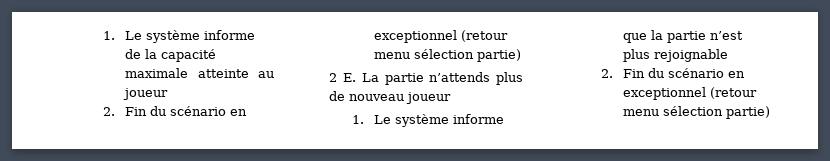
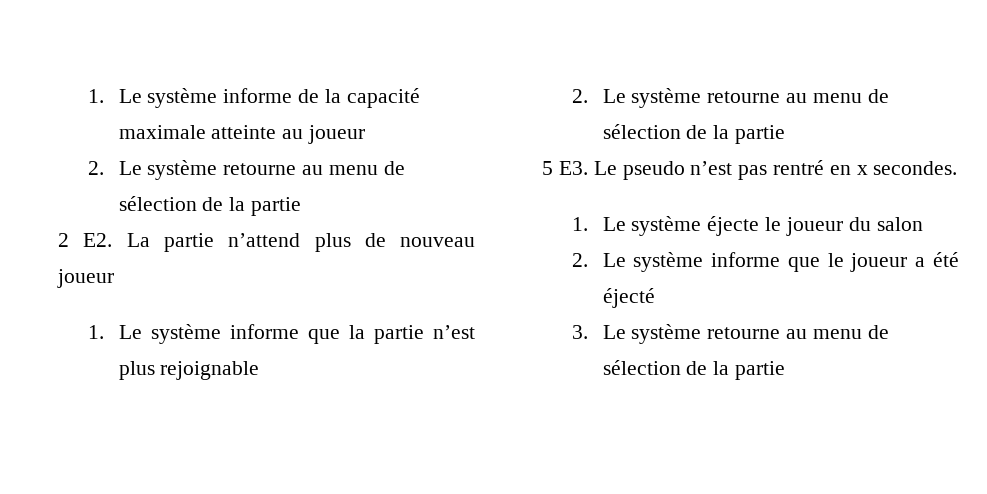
  1. Le système informe de la capacité maximale atteinte au joueur
- 2. Fin du scénario en exceptionnel (retour menu sélection partie)
+ 2. Le système retourne au menu de sélection de la partie
- 2 E. La partie n’attends plus de nouveau joueur
+ 2 E2. La partie n’attend plus de nouveau joueur
  1. Le système informe que la partie n’est plus rejoignable
- 2. Fin du scénario en exceptionnel (retour menu sélection partie)
+ 2. Le système retourne au menu de sélection de la partie
+ 5 E3. Le pseudo n’est pas rentré en x secondes.
+ 1. Le système éjecte le joueur du salon
+ 2. Le système informe que le joueur a été éjecté
+ 3. Le système retourne au menu de sélection de la partie

